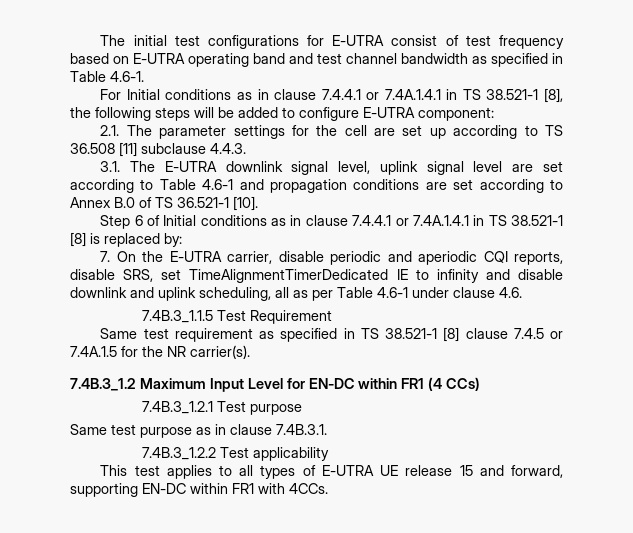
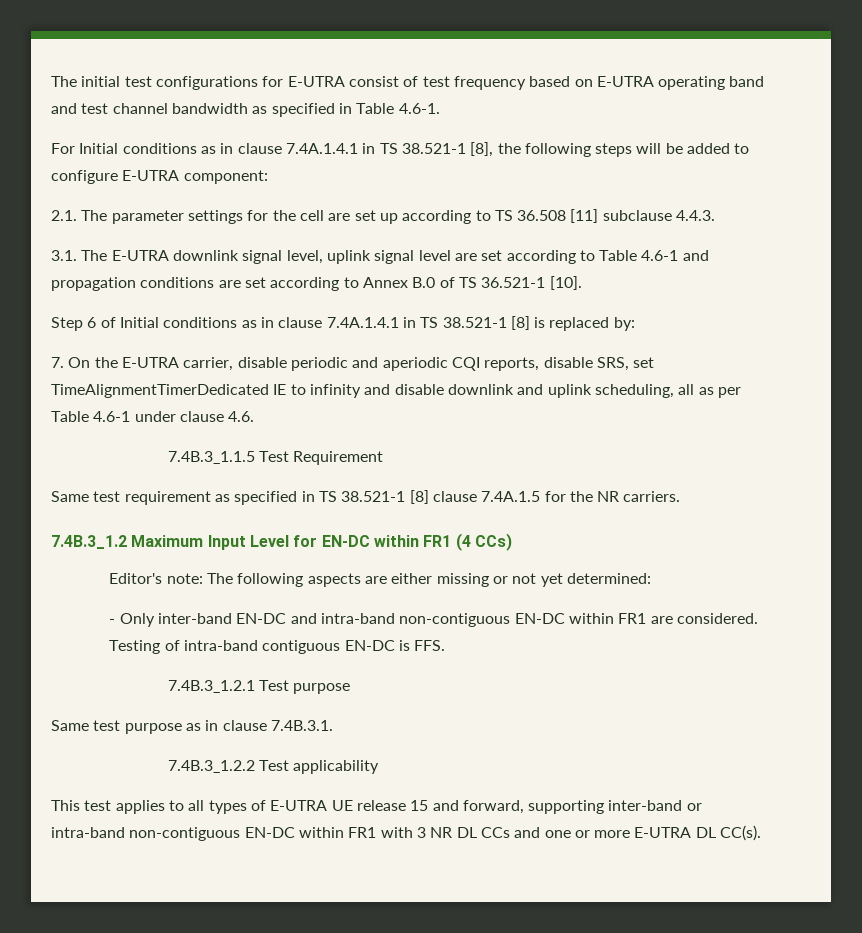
- For Initial conditions as in clause 7.4.4.1 or 7.4A.1.4.1 in TS 38.521-1 [8], the following steps will be added to configure E-UTRA component:
+ For Initial conditions as in clause 7.4A.1.4.1 in TS 38.521-1 [8], the following steps will be added to configure E-UTRA component:
- Step 6 of Initial conditions as in clause 7.4.4.1 or 7.4A.1.4.1 in TS 38.521-1 [8] is replaced by:
+ Step 6 of Initial conditions as in clause 7.4A.1.4.1 in TS 38.521-1 [8] is replaced by:
- Same test requirement as specified in TS 38.521-1 [8] clause 7.4.5 or 7.4A.1.5 for the NR carrier(s).
+ Same test requirement as specified in TS 38.521-1 [8] clause 7.4A.1.5 for the NR carriers.
+ Editor's note: The following aspects are either missing or not yet determined:
+ - Only inter-band EN-DC and intra-band non-contiguous EN-DC within FR1 are considered. Testing of intra-band contiguous EN-DC is FFS.
- This test applies to all types of E-UTRA UE release 15 and forward, supporting EN-DC within FR1 with 4CCs.
+ This test applies to all types of E-UTRA UE release 15 and forward, supporting inter-band or intra-band non-contiguous EN-DC within FR1 with 3 NR DL CCs and one or more E-UTRA DL CC(s).

